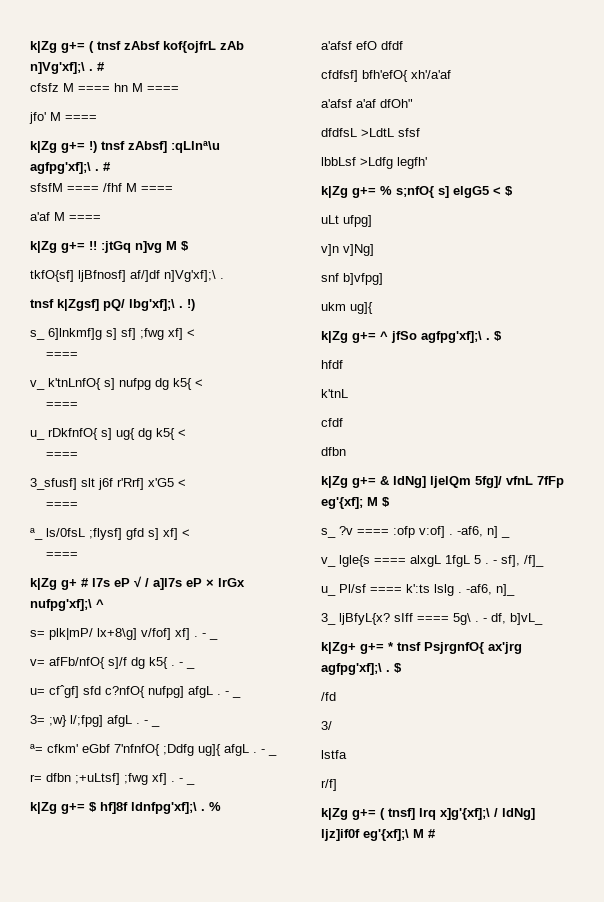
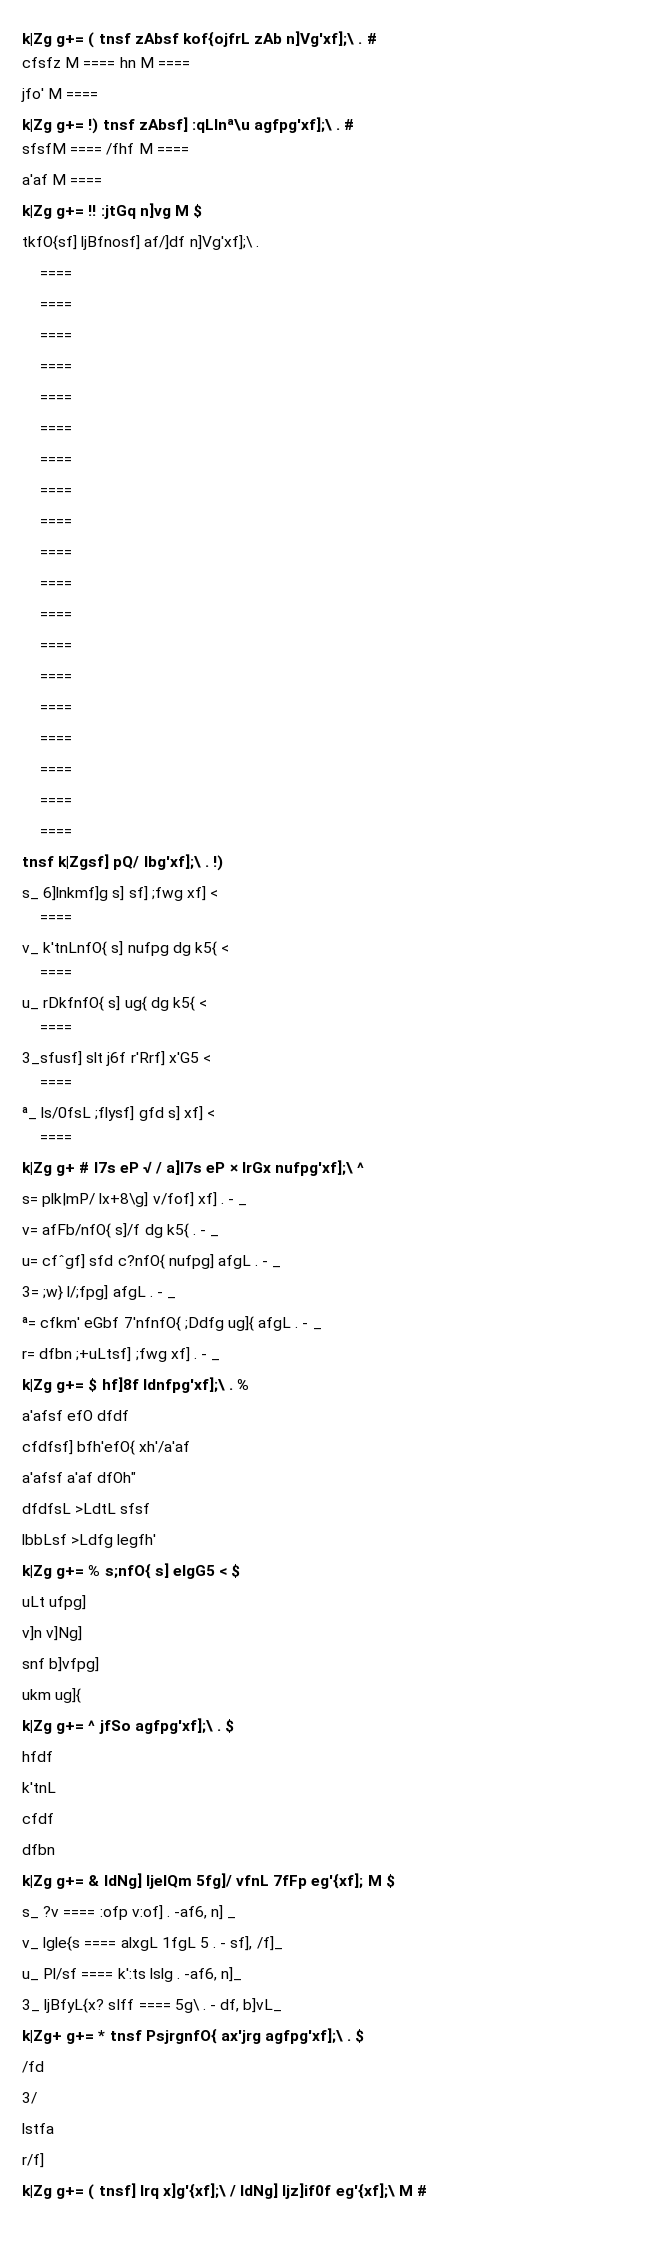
  tkfO{sf] ljBfnosf] af/]df n]Vg'xf];\ .
+ ====
+ ====
+ ====
+ ====
+ ====
+ ====
+ ====
+ ====
+ ====
+ ====
+ ====
+ ====
+ ====
+ ====
+ ====
+ ====
+ ====
+ ====
+ ====

